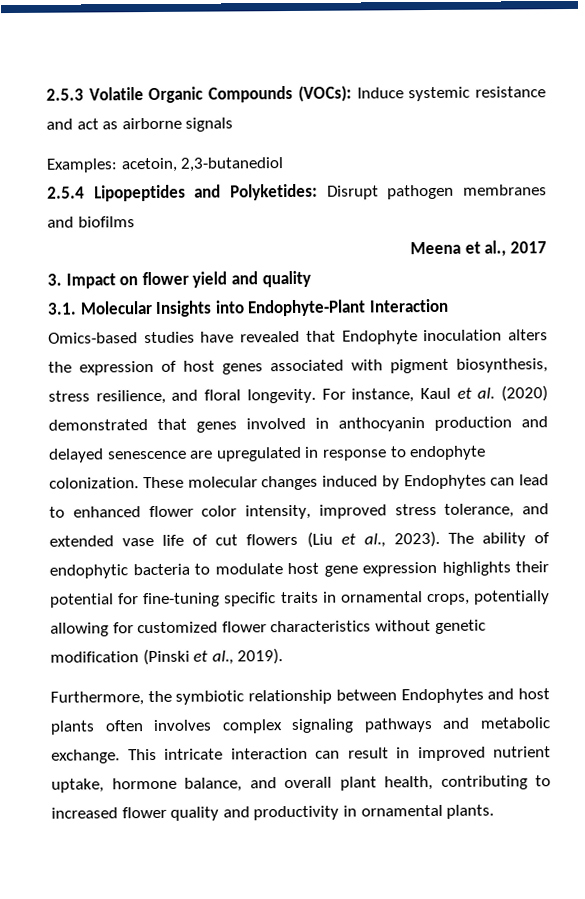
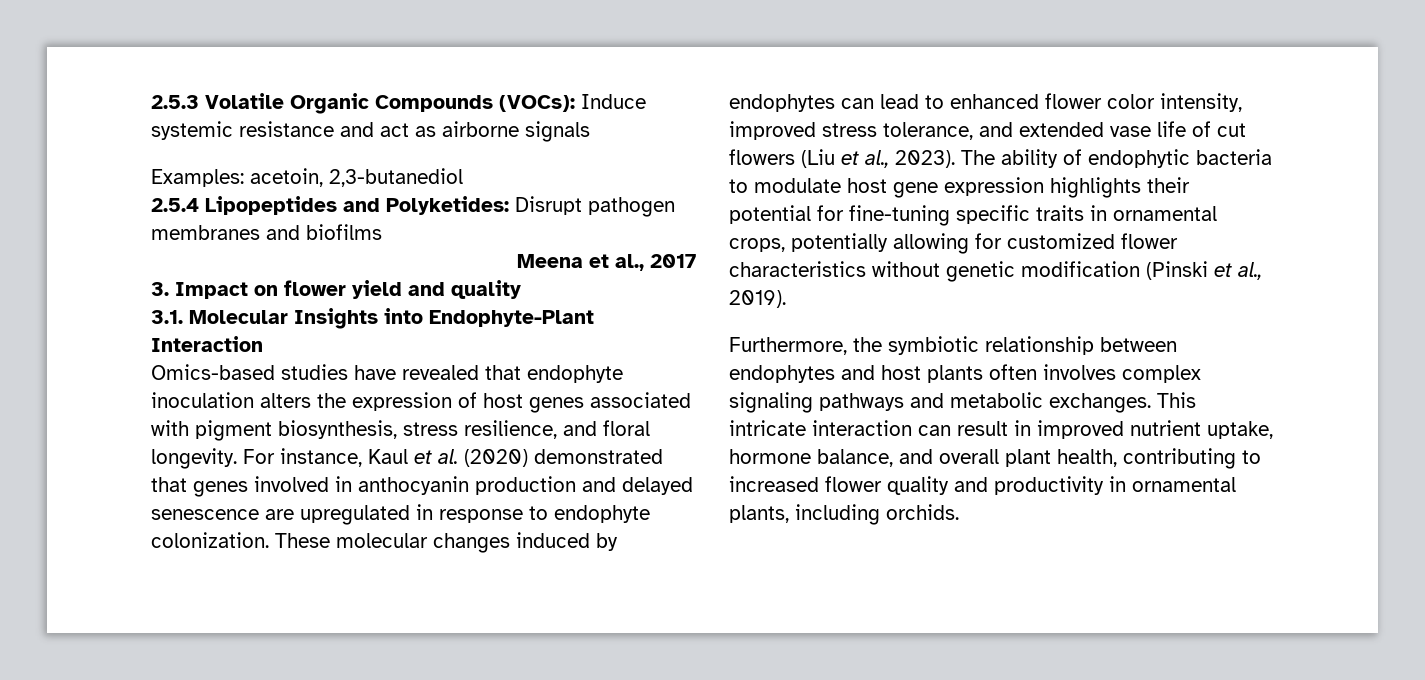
- Omics-based studies have revealed that Endophyte inoculation alters the expression of host genes associated with pigment biosynthesis, stress resilience, and floral longevity.
+ Omics-based studies have revealed that endophyte inoculation alters the expression of host genes associated with pigment biosynthesis, stress resilience, and floral longevity.
- These molecular changes induced by Endophytes can lead to enhanced flower color intensity, improved stress tolerance, and extended vase life of cut flowers (Liu et al., 2023).
+ These molecular changes induced by endophytes can lead to enhanced flower color intensity, improved stress tolerance, and extended vase life of cut flowers (Liu et al., 2023).
- Furthermore, the symbiotic relationship between Endophytes and host plants often involves complex signaling pathways and metabolic exchange.
+ Furthermore, the symbiotic relationship between endophytes and host plants often involves complex signaling pathways and metabolic exchanges.
- This intricate interaction can result in improved nutrient uptake, hormone balance, and overall plant health, contributing to increased flower quality and productivity in ornamental plants.
+ This intricate interaction can result in improved nutrient uptake, hormone balance, and overall plant health, contributing to increased flower quality and productivity in ornamental plants, including orchids.

